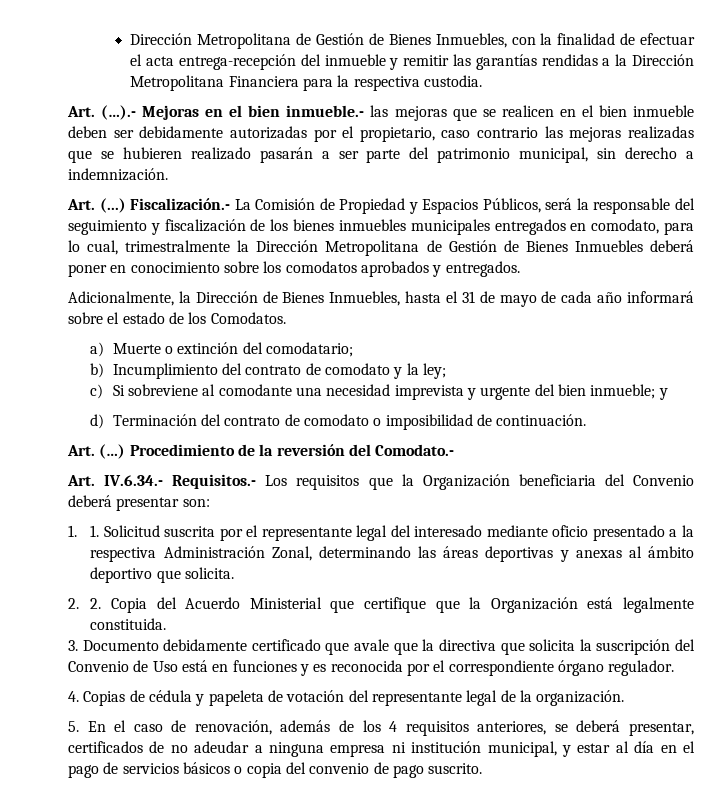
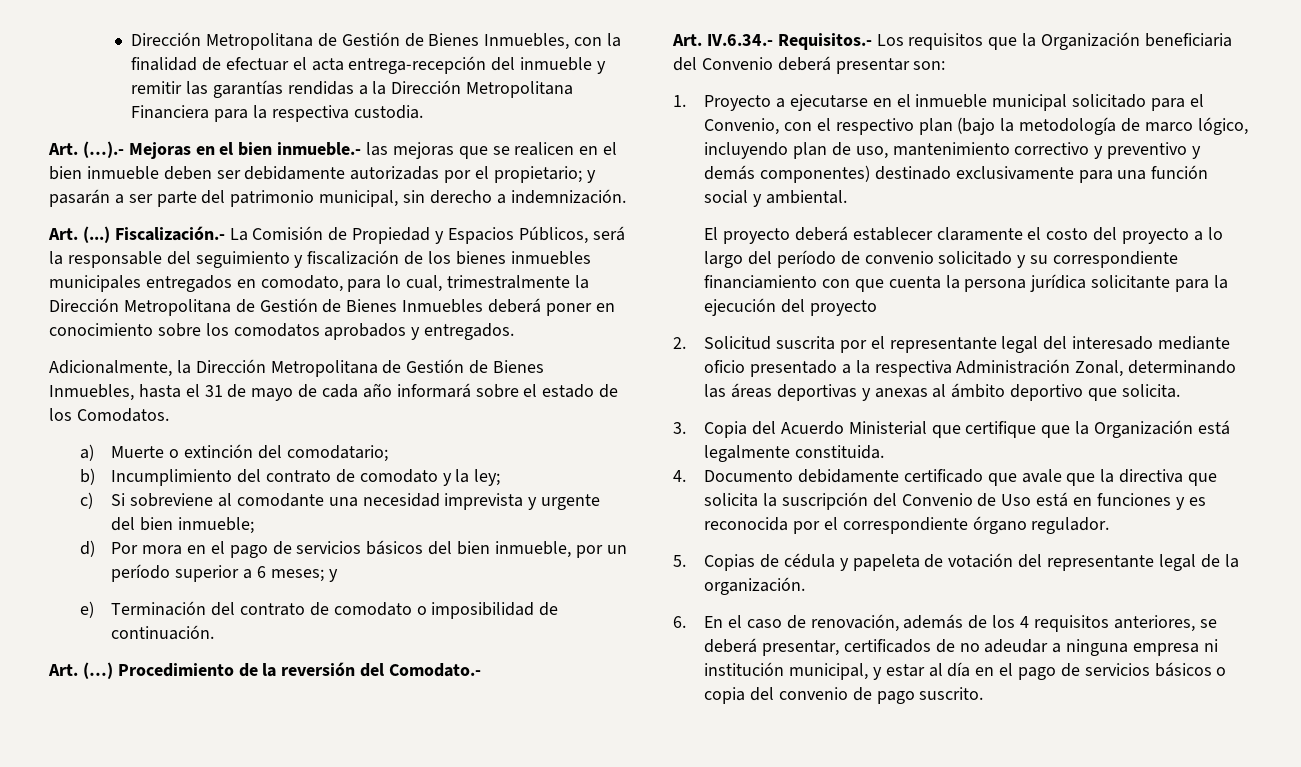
- Art. (…).- Mejoras en el bien inmueble.- las mejoras que se realicen en el bien inmueble deben ser debidamente autorizadas por el propietario, caso contrario las mejoras realizadas que se hubieren realizado pasarán a ser parte del patrimonio municipal, sin derecho a indemnización.
+ Art. (…).- Mejoras en el bien inmueble.- las mejoras que se realicen en el bien inmueble deben ser debidamente autorizadas por el propietario; y pasarán a ser parte del patrimonio municipal, sin derecho a indemnización.
- Adicionalmente, la Dirección de Bienes Inmuebles, hasta el 31 de mayo de cada año informará sobre el estado de los Comodatos.
+ Adicionalmente, la Dirección Metropolitana de Gestión de Bienes Inmuebles, hasta el 31 de mayo de cada año informará sobre el estado de los Comodatos.
- c) Si sobreviene al comodante una necesidad imprevista y urgente del bien inmueble; y
+ c) Si sobreviene al comodante una necesidad imprevista y urgente del bien inmueble;
+ d) Por mora en el pago de servicios básicos del bien inmueble, por un período superior a 6 meses; y
- d) Terminación del contrato de comodato o imposibilidad de continuación.
+ e) Terminación del contrato de comodato o imposibilidad de continuación.
- 1. 1. Solicitud suscrita por el representante legal del interesado mediante oficio presentado a la respectiva Administración Zonal, determinando las áreas deportivas y anexas al ámbito deportivo que solicita.
+ 1. Proyecto a ejecutarse en el inmueble municipal solicitado para el Convenio, con el respectivo plan (bajo la metodología de marco lógico, incluyendo plan de uso, mantenimiento correctivo y preventivo y demás componentes) destinado exclusivamente para una función social y ambiental.
+ El proyecto deberá establecer claramente el costo del proyecto a lo largo del período de convenio solicitado y su correspondiente financiamiento con que cuenta la persona jurídica solicitante para la ejecución del proyecto
+ 2. Solicitud suscrita por el representante legal del interesado mediante oficio presentado a la respectiva Administración Zonal, determinando las áreas deportivas y anexas al ámbito deportivo que solicita.
- 2. 2. Copia del Acuerdo Ministerial que certifique que la Organización está legalmente constituida.
+ 3. Copia del Acuerdo Ministerial que certifique que la Organización está legalmente constituida.
- 3. Documento debidamente certificado que avale que la directiva que solicita la suscripción del Convenio de Uso está en funciones y es reconocida por el correspondiente órgano regulador.
+ 4. Documento debidamente certificado que avale que la directiva que solicita la suscripción del Convenio de Uso está en funciones y es reconocida por el correspondiente órgano regulador.
- 4. Copias de cédula y papeleta de votación del representante legal de la organización.
+ 5. Copias de cédula y papeleta de votación del representante legal de la organización.
- 5. En el caso de renovación, además de los 4 requisitos anteriores, se deberá presentar, certificados de no adeudar a ninguna empresa ni institución municipal, y estar al día en el pago de servicios básicos o copia del convenio de pago suscrito.
+ 6. En el caso de renovación, además de los 4 requisitos anteriores, se deberá presentar, certificados de no adeudar a ninguna empresa ni institución municipal, y estar al día en el pago de servicios básicos o copia del convenio de pago suscrito.

